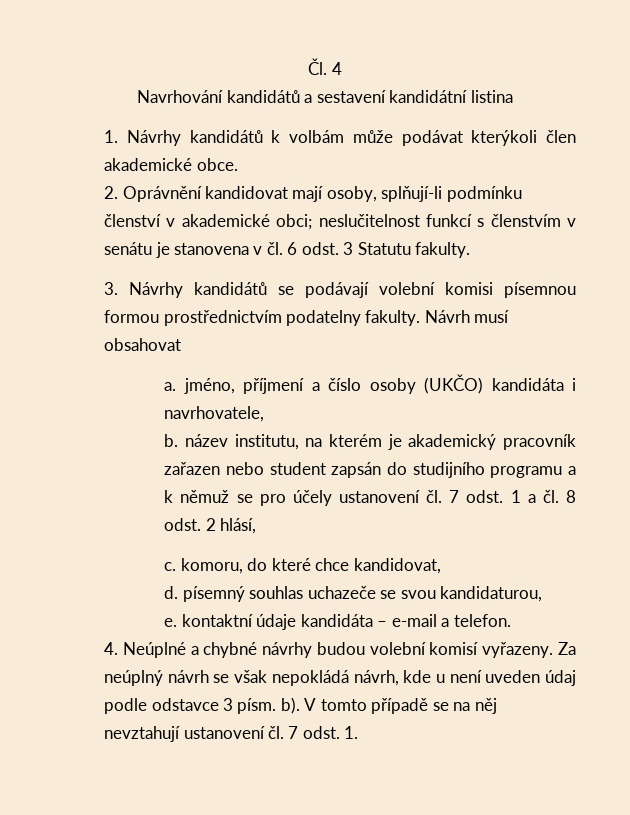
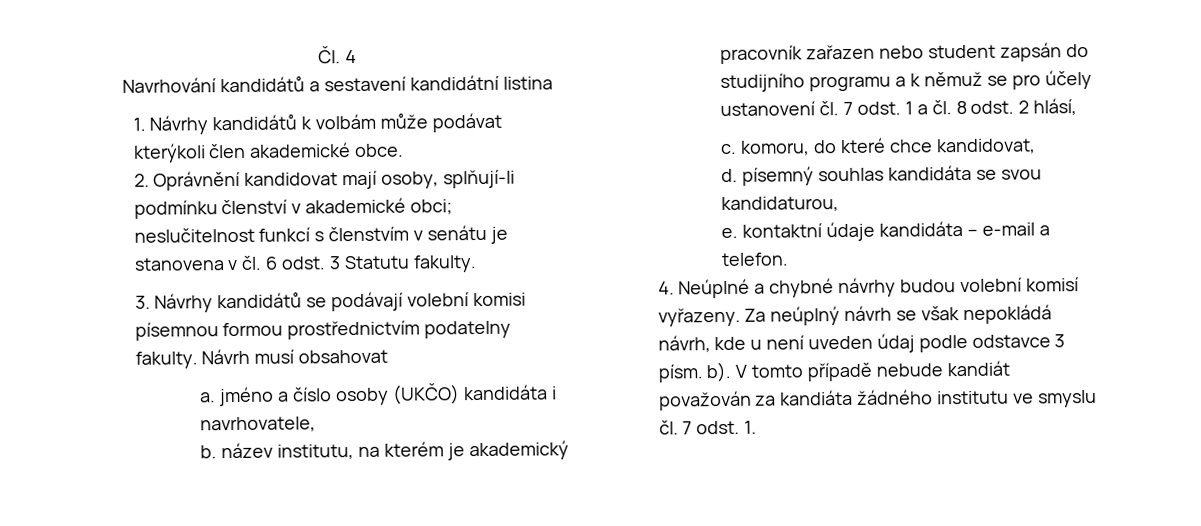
- a. jméno, příjmení a číslo osoby (UKČO) kandidáta i navrhovatele,
+ a. jméno a číslo osoby (UKČO) kandidáta i navrhovatele,
- d. písemný souhlas uchazeče se svou kandidaturou,
+ d. písemný souhlas kandidáta se svou kandidaturou,
- V tomto případě se na něj nevztahují ustanovení čl. 7 odst. 1.
+ V tomto případě nebude kandiát považován za kandiáta žádného institutu ve smyslu čl. 7 odst. 1.

